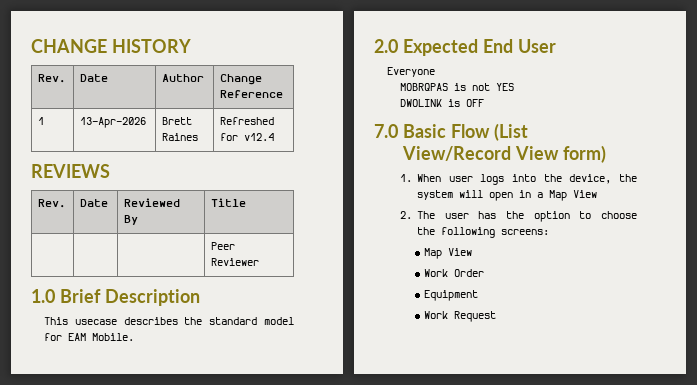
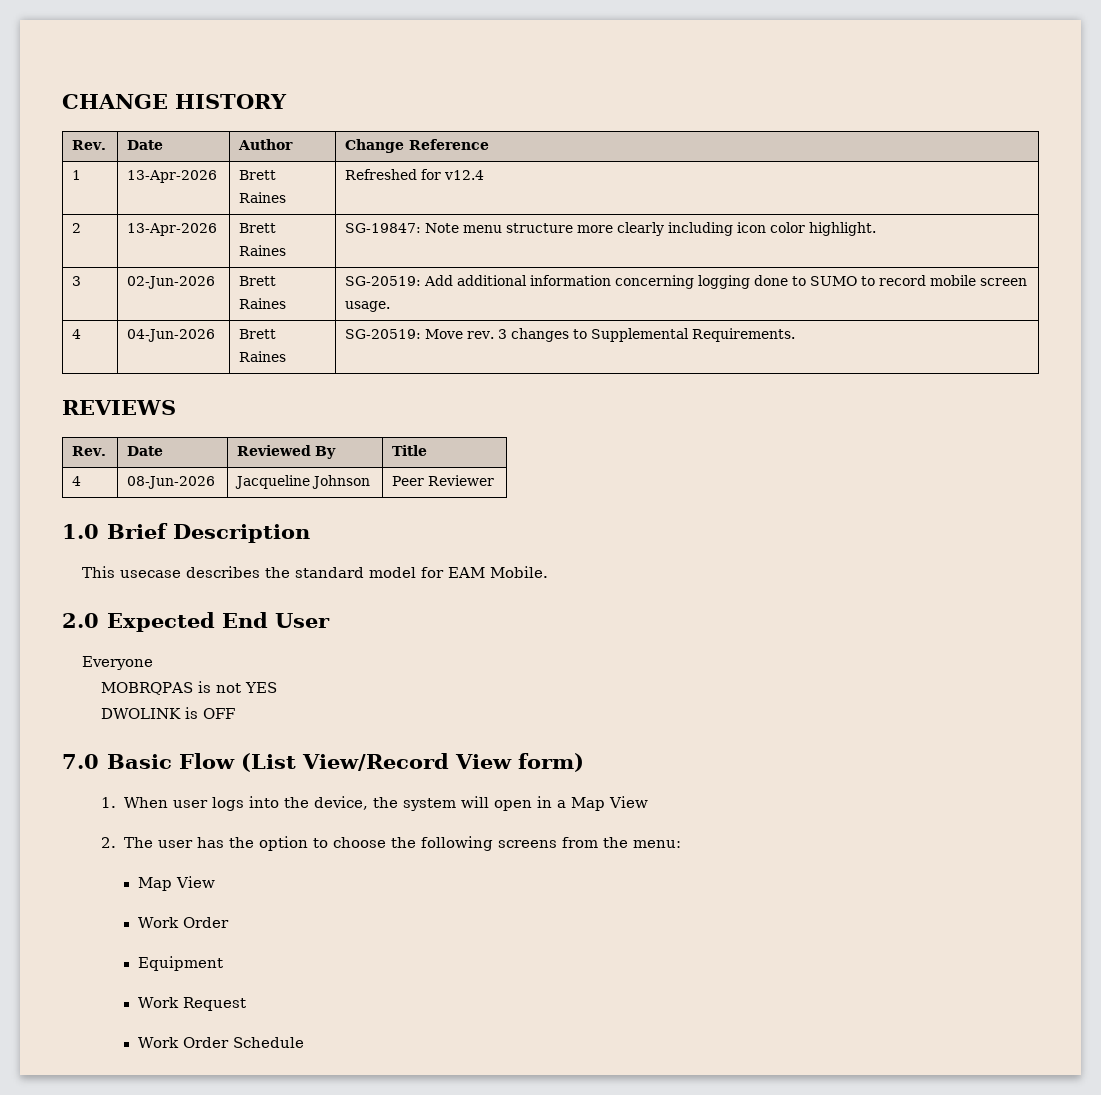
+ 2 | 13-Apr-2026 | Brett Raines | SG-19847: Note menu structure more clearly including icon color highlight.
+ 3 | 02-Jun-2026 | Brett Raines | SG-20519: Add additional information concerning logging done to SUMO to record mobile screen usage.
+ 4 | 04-Jun-2026 | Brett Raines | SG-20519: Move rev. 3 changes to Supplemental Requirements.
- | | | Peer Reviewer
+ 4 | 08-Jun-2026 | Jacqueline Johnson | Peer Reviewer
- 2. The user has the option to choose the following screens:
+ 2. The user has the option to choose the following screens from the menu:
+ Work Order Schedule

